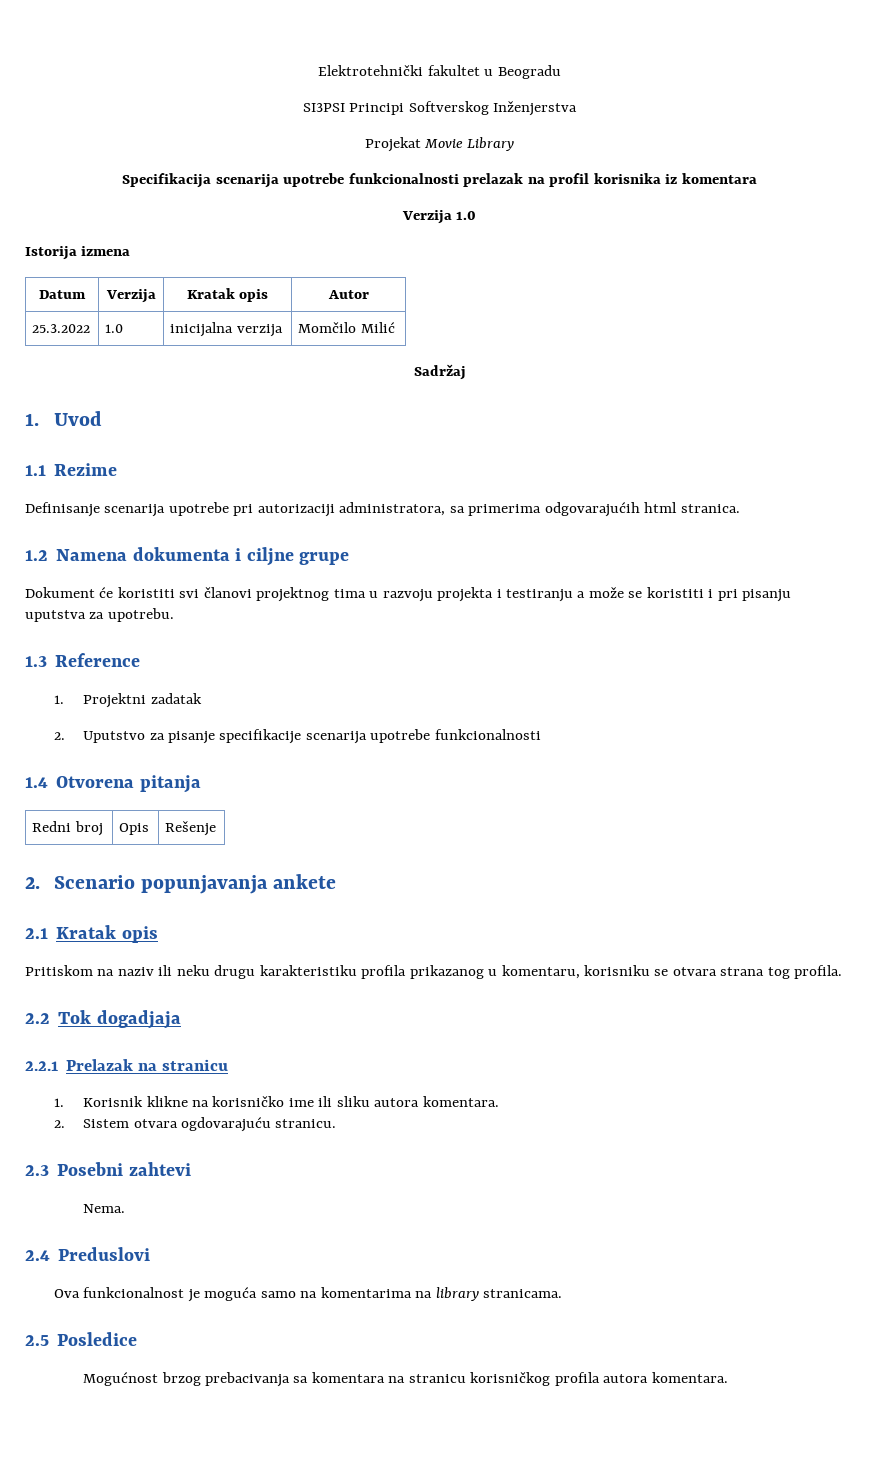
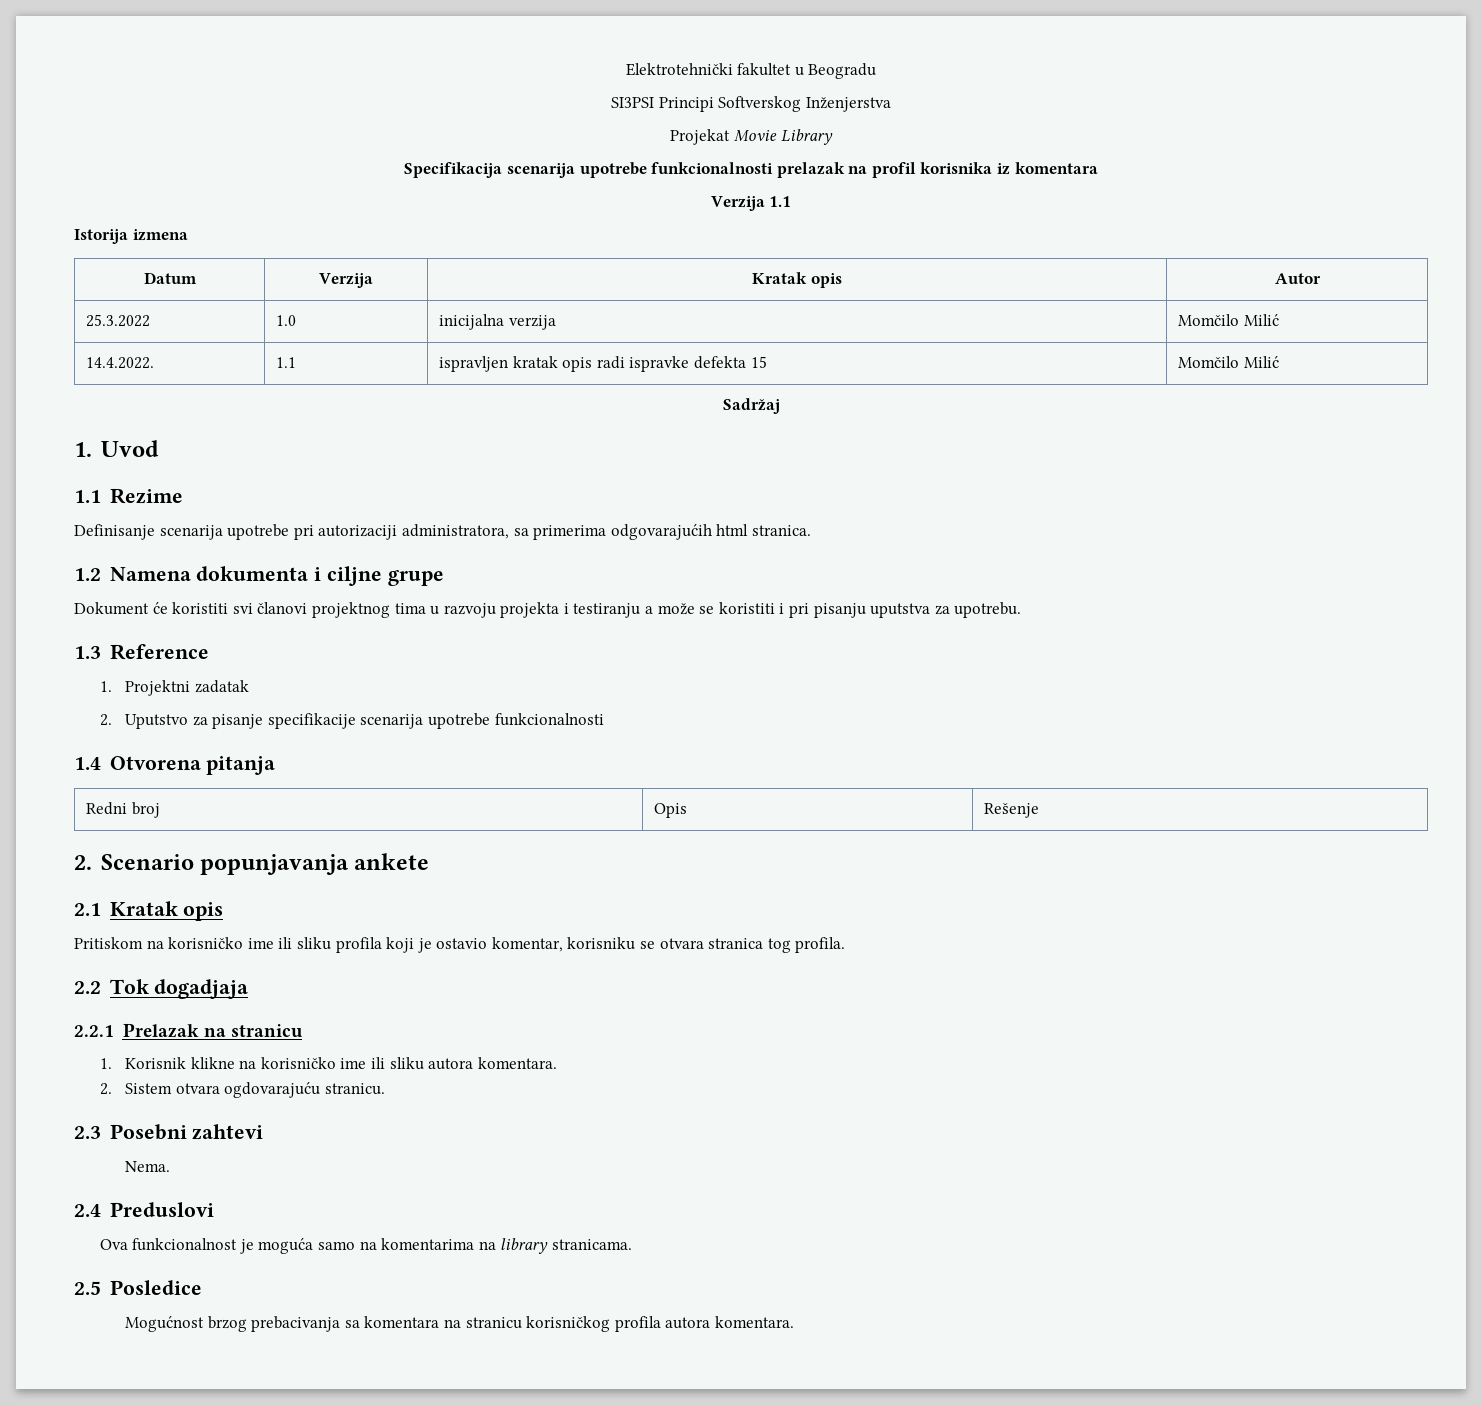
- Verzija 1.0
+ Verzija 1.1
+ 14.4.2022. | 1.1 | ispravljen kratak opis radi ispravke defekta 15 | Momčilo Milić
- Pritiskom na naziv ili neku drugu karakteristiku profila prikazanog u komentaru, korisniku se otvara strana tog profila.
+ Pritiskom na korisničko ime ili sliku profila koji je ostavio komentar, korisniku se otvara stranica tog profila.

